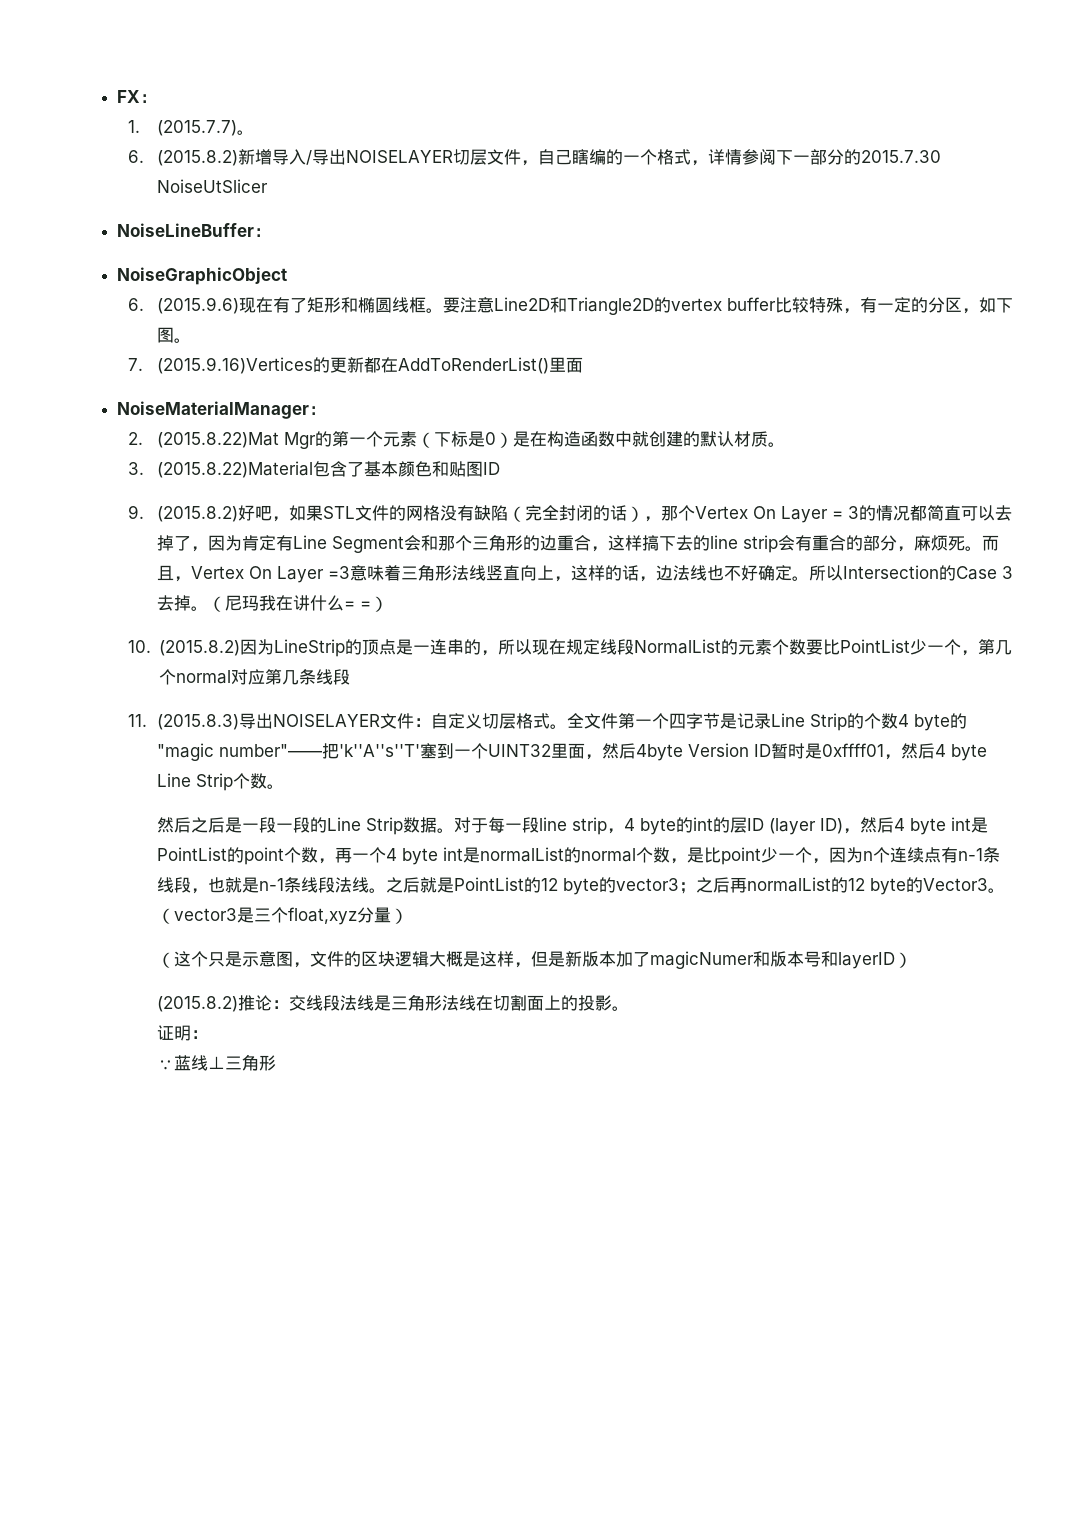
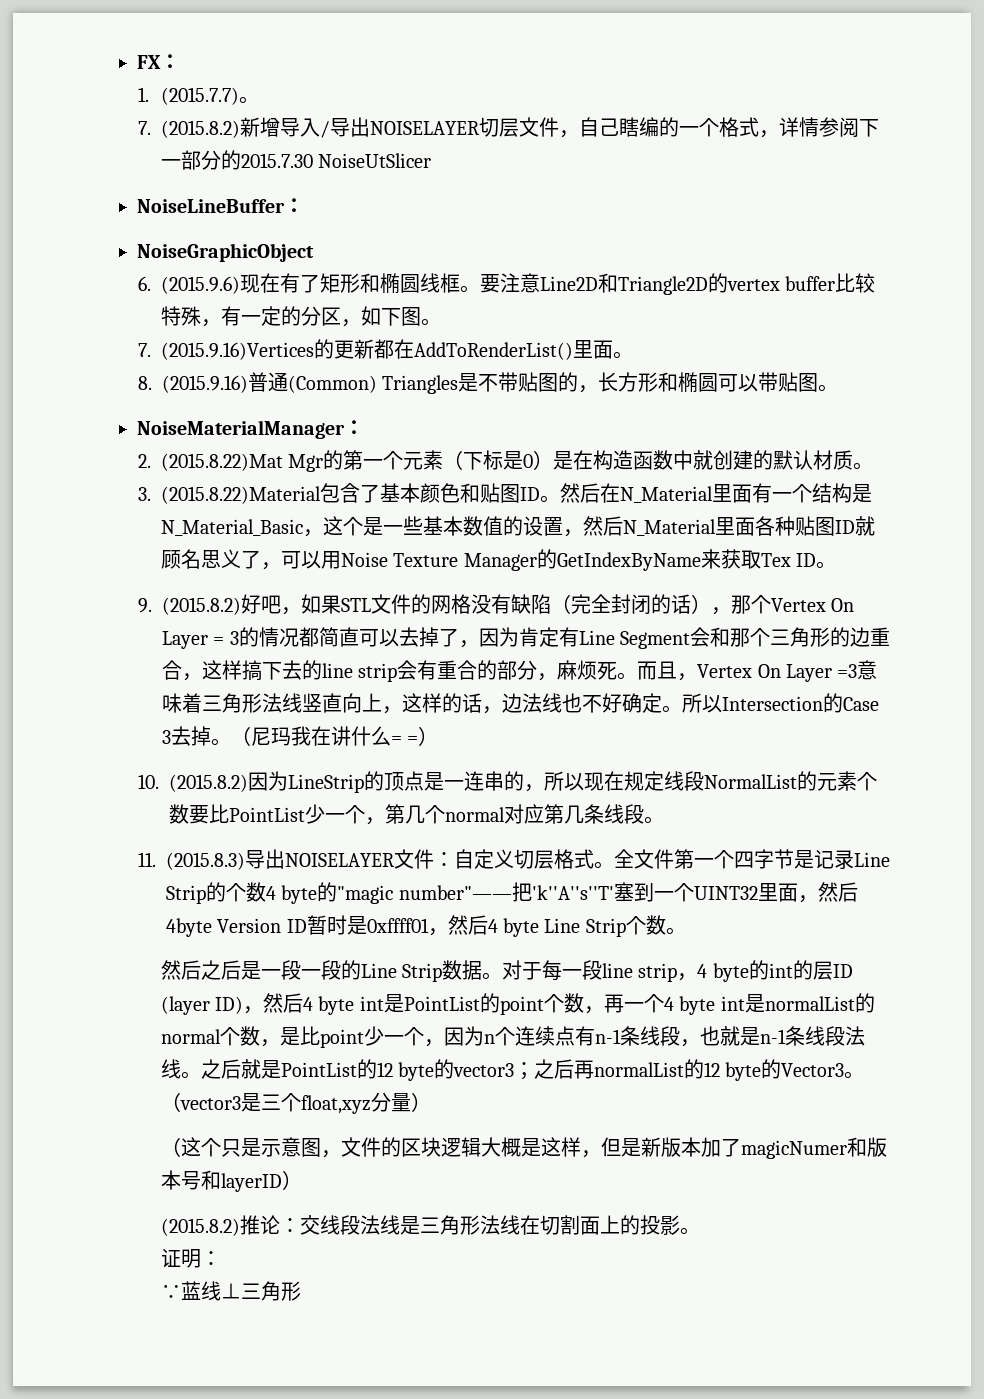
- 6. (2015.8.2)新增导入/导出NOISELAYER切层文件，自己瞎编的一个格式，详情参阅下一部分的2015.7.30 NoiseUtSlicer
+ 7. (2015.8.2)新增导入/导出NOISELAYER切层文件，自己瞎编的一个格式，详情参阅下一部分的2015.7.30 NoiseUtSlicer
- 7. (2015.9.16)Vertices的更新都在AddToRenderList()里面
+ 7. (2015.9.16)Vertices的更新都在AddToRenderList()里面。
+ 8. (2015.9.16)普通(Common) Triangles是不带贴图的，长方形和椭圆可以带贴图。
- 3. (2015.8.22)Material包含了基本颜色和贴图ID
+ 3. (2015.8.22)Material包含了基本颜色和贴图ID。然后在N_Material里面有一个结构是N_Material_Basic，这个是一些基本数值的设置，然后N_Material里面各种贴图ID就顾名思义了，可以用Noise Texture Manager的GetIndexByName来获取Tex ID。
- 10. (2015.8.2)因为LineStrip的顶点是一连串的，所以现在规定线段NormalList的元素个数要比PointList少一个，第几个normal对应第几条线段
+ 10. (2015.8.2)因为LineStrip的顶点是一连串的，所以现在规定线段NormalList的元素个数要比PointList少一个，第几个normal对应第几条线段。

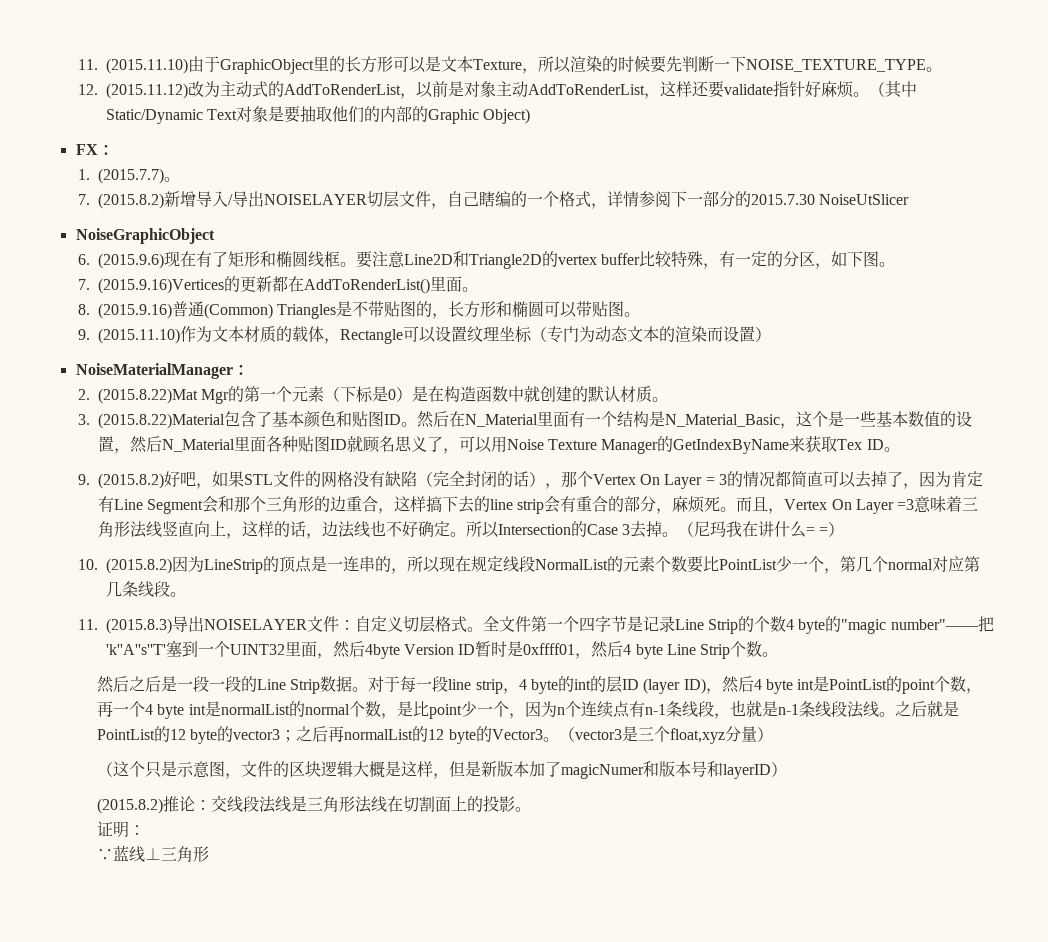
+ 11. (2015.11.10)由于GraphicObject里的长方形可以是文本Texture，所以渲染的时候要先判断一下NOISE_TEXTURE_TYPE。
+ 12. (2015.11.12)改为主动式的AddToRenderList，以前是对象主动AddToRenderList，这样还要validate指针好麻烦。（其中Static/Dynamic Text对象是要抽取他们的内部的Graphic Object)
- NoiseLineBuffer：
+ 9. (2015.11.10)作为文本材质的载体，Rectangle可以设置纹理坐标（专门为动态文本的渲染而设置）

